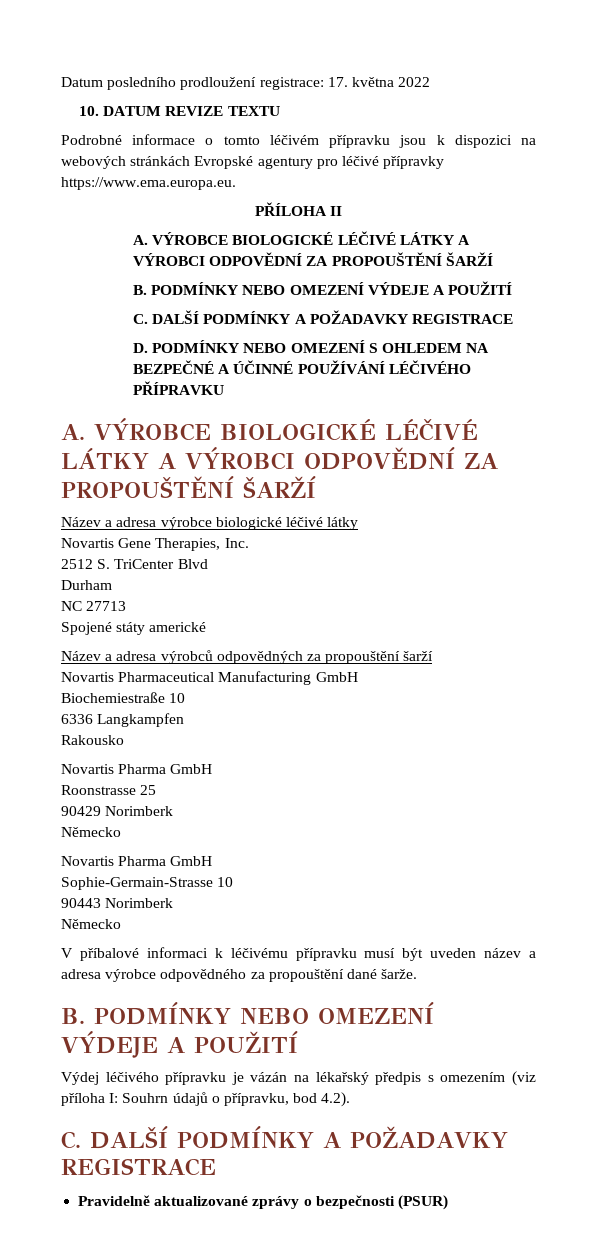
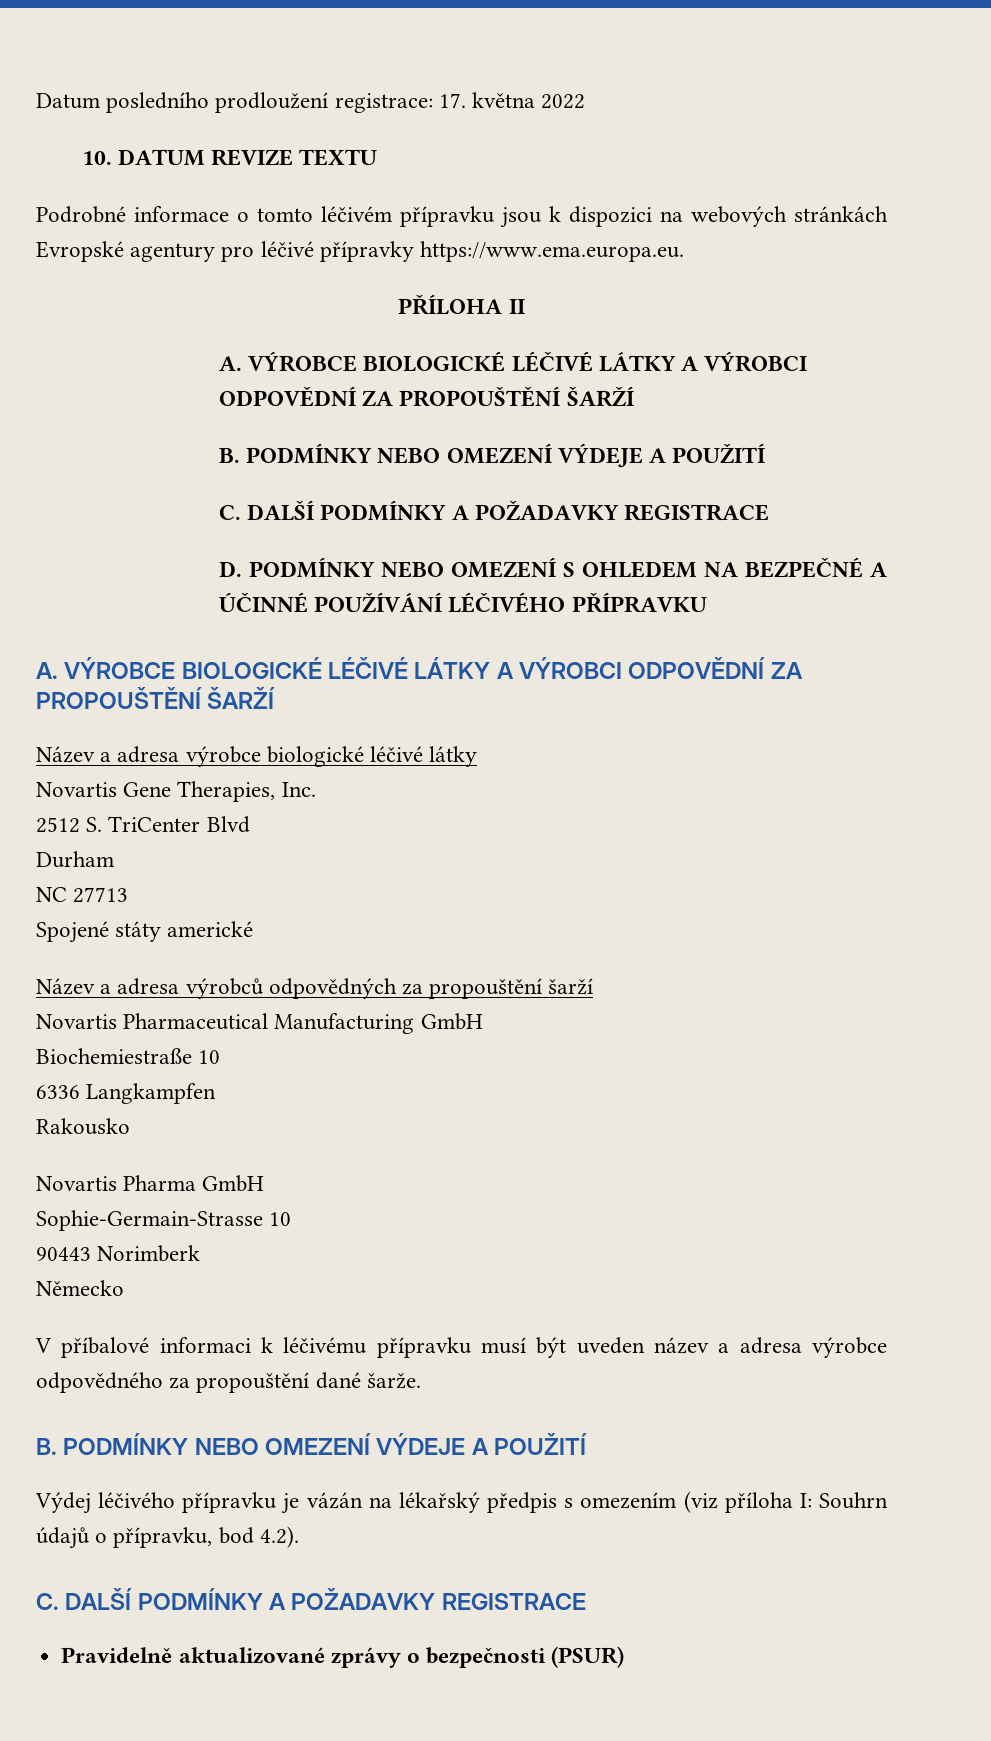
- Roonstrasse 25
- 90429 Norimberk
- Německo
- Novartis Pharma GmbH

